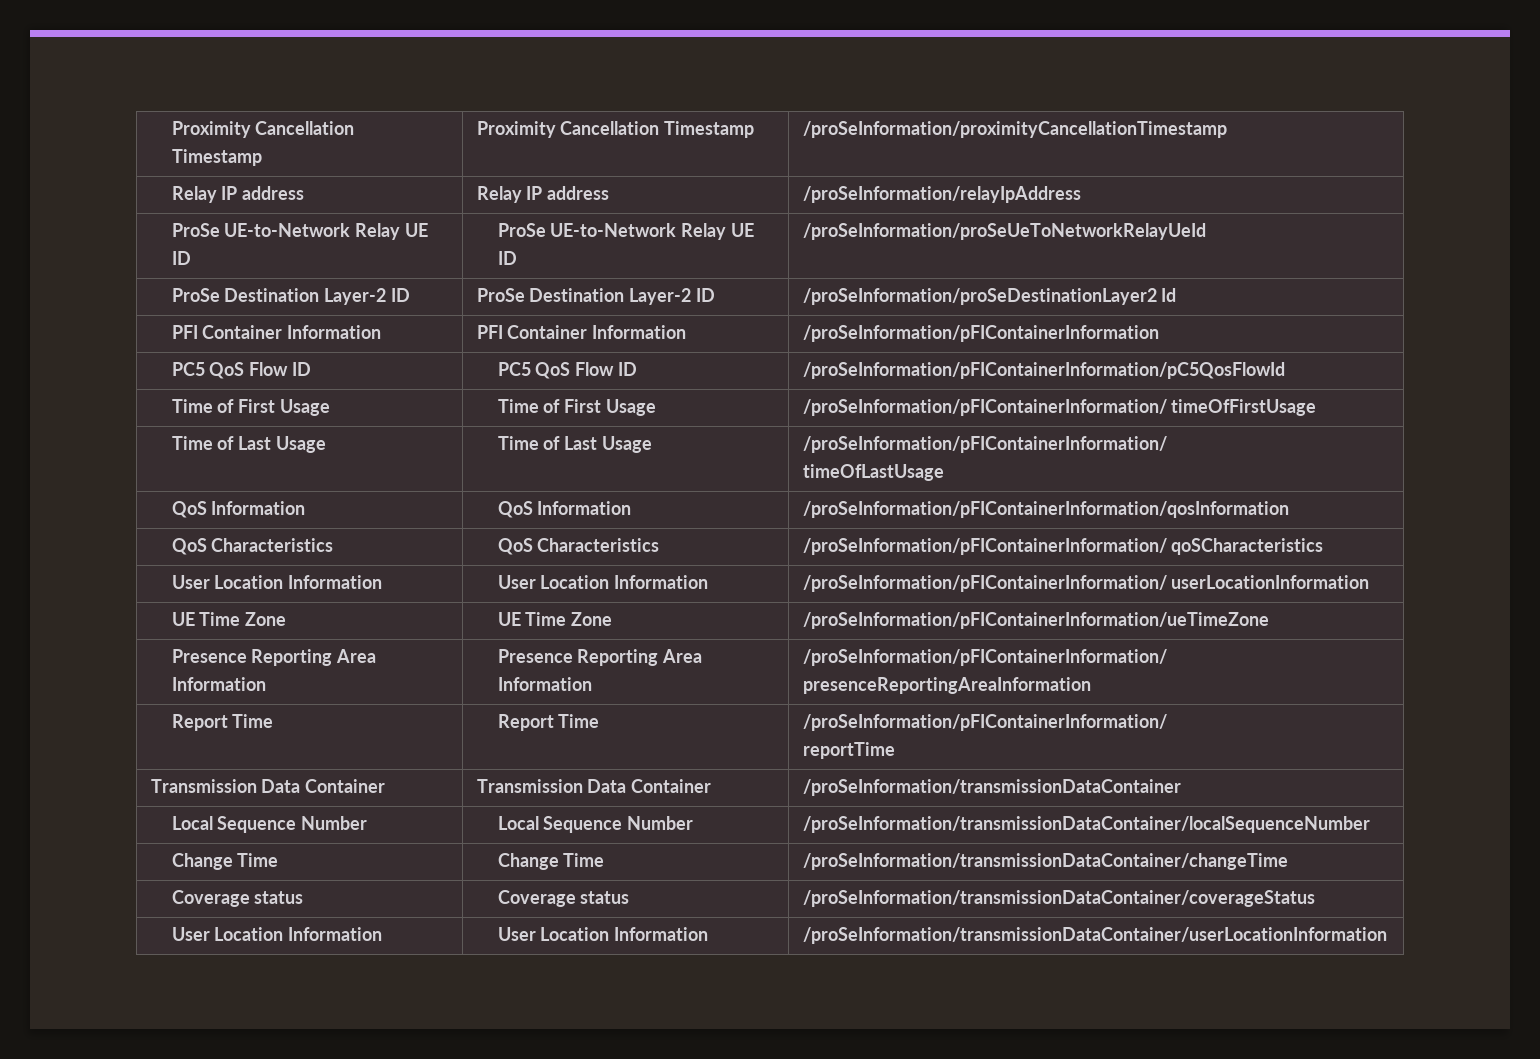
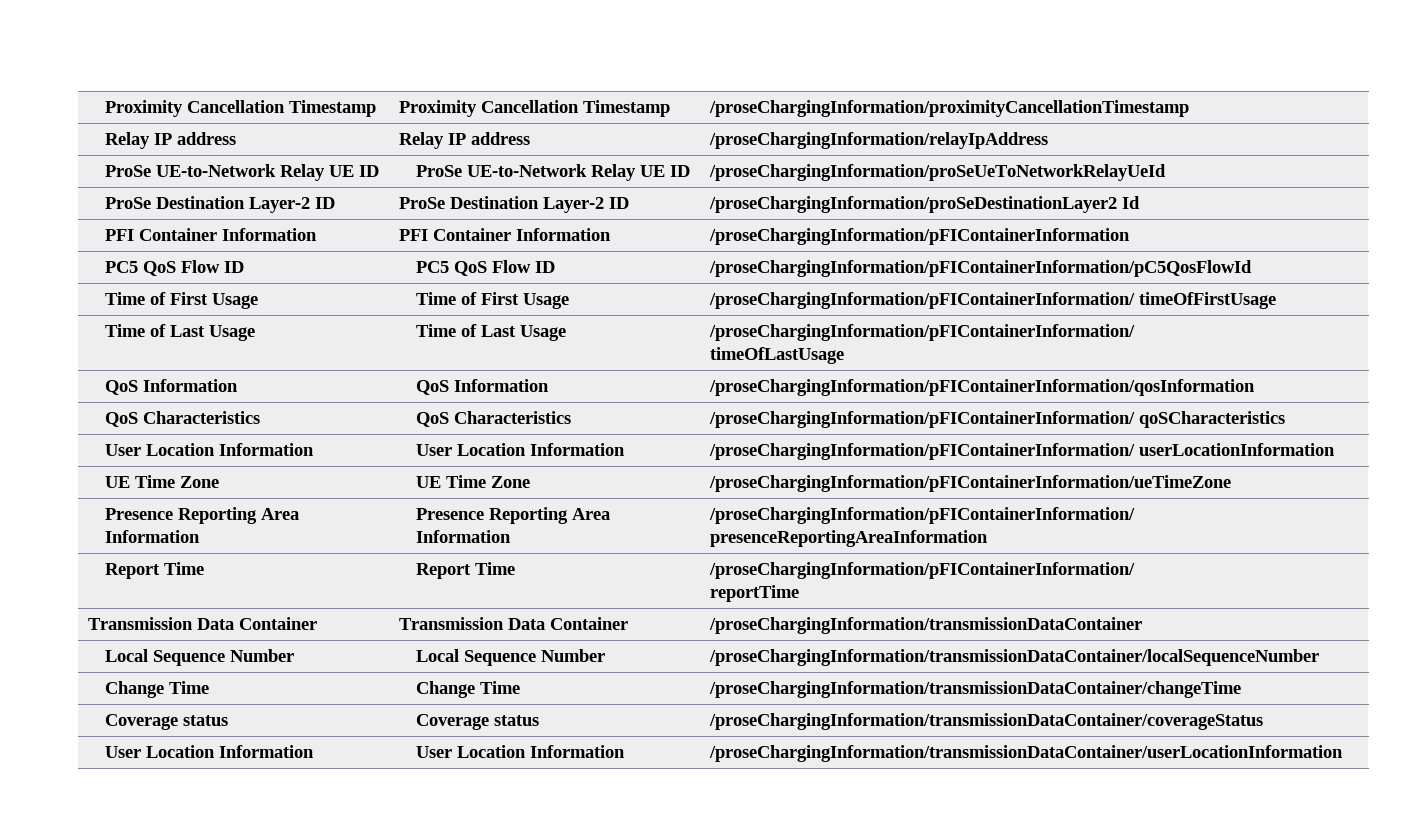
- Proximity Cancellation Timestamp | Proximity Cancellation Timestamp | /proSeInformation/proximityCancellationTimestamp
+ Proximity Cancellation Timestamp | Proximity Cancellation Timestamp | /proseChargingInformation/proximityCancellationTimestamp
- Relay IP address | Relay IP address | /proSeInformation/relayIpAddress
+ Relay IP address | Relay IP address | /proseChargingInformation/relayIpAddress
- ProSe UE-to-Network Relay UE ID | ProSe UE-to-Network Relay UE ID | /proSeInformation/proSeUeToNetworkRelayUeId
+ ProSe UE-to-Network Relay UE ID | ProSe UE-to-Network Relay UE ID | /proseChargingInformation/proSeUeToNetworkRelayUeId
- ProSe Destination Layer-2 ID | ProSe Destination Layer-2 ID | /proSeInformation/proSeDestinationLayer2 Id
+ ProSe Destination Layer-2 ID | ProSe Destination Layer-2 ID | /proseChargingInformation/proSeDestinationLayer2 Id
- PFI Container Information | PFI Container Information | /proSeInformation/pFIContainerInformation
+ PFI Container Information | PFI Container Information | /proseChargingInformation/pFIContainerInformation
- PC5 QoS Flow ID | PC5 QoS Flow ID | /proSeInformation/pFIContainerInformation/pC5QosFlowId
+ PC5 QoS Flow ID | PC5 QoS Flow ID | /proseChargingInformation/pFIContainerInformation/pC5QosFlowId
- Time of First Usage | Time of First Usage | /proSeInformation/pFIContainerInformation/ timeOfFirstUsage
+ Time of First Usage | Time of First Usage | /proseChargingInformation/pFIContainerInformation/ timeOfFirstUsage
- Time of Last Usage | Time of Last Usage | /proSeInformation/pFIContainerInformation/
+ Time of Last Usage | Time of Last Usage | /proseChargingInformation/pFIContainerInformation/
- QoS Information | QoS Information | /proSeInformation/pFIContainerInformation/qosInformation
+ QoS Information | QoS Information | /proseChargingInformation/pFIContainerInformation/qosInformation
- QoS Characteristics | QoS Characteristics | /proSeInformation/pFIContainerInformation/ qoSCharacteristics
+ QoS Characteristics | QoS Characteristics | /proseChargingInformation/pFIContainerInformation/ qoSCharacteristics
- User Location Information | User Location Information | /proSeInformation/pFIContainerInformation/ userLocationInformation
+ User Location Information | User Location Information | /proseChargingInformation/pFIContainerInformation/ userLocationInformation
- UE Time Zone | UE Time Zone | /proSeInformation/pFIContainerInformation/ueTimeZone
+ UE Time Zone | UE Time Zone | /proseChargingInformation/pFIContainerInformation/ueTimeZone
- Presence Reporting Area Information | Presence Reporting Area Information | /proSeInformation/pFIContainerInformation/ presenceReportingAreaInformation
+ Presence Reporting Area Information | Presence Reporting Area Information | /proseChargingInformation/pFIContainerInformation/ presenceReportingAreaInformation
- Report Time | Report Time | /proSeInformation/pFIContainerInformation/
+ Report Time | Report Time | /proseChargingInformation/pFIContainerInformation/
- Transmission Data Container | Transmission Data Container | /proSeInformation/transmissionDataContainer
+ Transmission Data Container | Transmission Data Container | /proseChargingInformation/transmissionDataContainer
- Local Sequence Number | Local Sequence Number | /proSeInformation/transmissionDataContainer/localSequenceNumber
+ Local Sequence Number | Local Sequence Number | /proseChargingInformation/transmissionDataContainer/localSequenceNumber
- Change Time | Change Time | /proSeInformation/transmissionDataContainer/changeTime
+ Change Time | Change Time | /proseChargingInformation/transmissionDataContainer/changeTime
- Coverage status | Coverage status | /proSeInformation/transmissionDataContainer/coverageStatus
- User Location Information | User Location Information | /proSeInformation/transmissionDataContainer/userLocationInformation
+ Coverage status | Coverage status | /proseChargingInformation/transmissionDataContainer/coverageStatus
+ User Location Information | User Location Information | /proseChargingInformation/transmissionDataContainer/userLocationInformation

